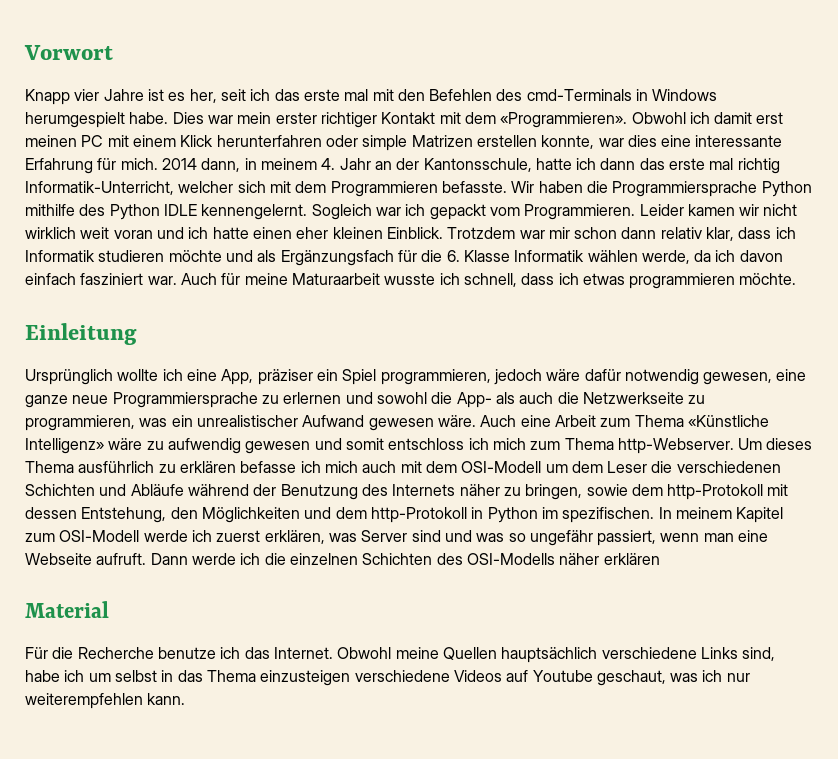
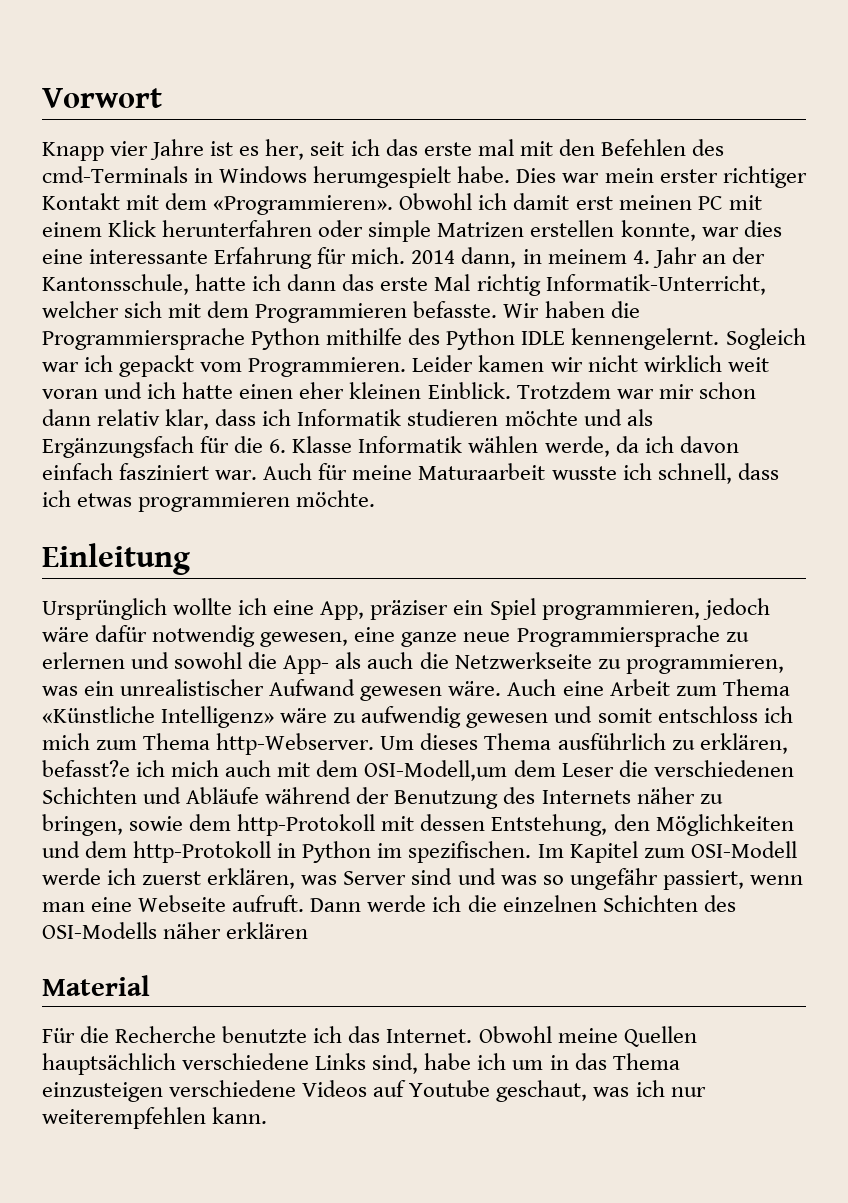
- 2014 dann, in meinem 4. Jahr an der Kantonsschule, hatte ich dann das erste mal richtig Informatik-Unterricht, welcher sich mit dem Programmieren befasste.
+ 2014 dann, in meinem 4. Jahr an der Kantonsschule, hatte ich dann das erste Mal richtig Informatik-Unterricht, welcher sich mit dem Programmieren befasste.
- Um dieses Thema ausführlich zu erklären befasse ich mich auch mit dem OSI-Modell um dem Leser die verschiedenen Schichten und Abläufe während der Benutzung des Internets näher zu bringen, sowie dem http-Protokoll mit dessen Entstehung, den Möglichkeiten und dem http-Protokoll in Python im spezifischen.
+ Um dieses Thema ausführlich zu erklären, befasst?e ich mich auch mit dem OSI-Modell,um dem Leser die verschiedenen Schichten und Abläufe während der Benutzung des Internets näher zu bringen, sowie dem http-Protokoll mit dessen Entstehung, den Möglichkeiten und dem http-Protokoll in Python im spezifischen.
- In meinem Kapitel zum OSI-Modell werde ich zuerst erklären, was Server sind und was so ungefähr passiert, wenn man eine Webseite aufruft.
+ Im Kapitel zum OSI-Modell werde ich zuerst erklären, was Server sind und was so ungefähr passiert, wenn man eine Webseite aufruft.
- Für die Recherche benutze ich das Internet.
+ Für die Recherche benutzte ich das Internet.
- Obwohl meine Quellen hauptsächlich verschiedene Links sind, habe ich um selbst in das Thema einzusteigen verschiedene Videos auf Youtube geschaut, was ich nur weiterempfehlen kann.
+ Obwohl meine Quellen hauptsächlich verschiedene Links sind, habe ich um in das Thema einzusteigen verschiedene Videos auf Youtube geschaut, was ich nur weiterempfehlen kann.

